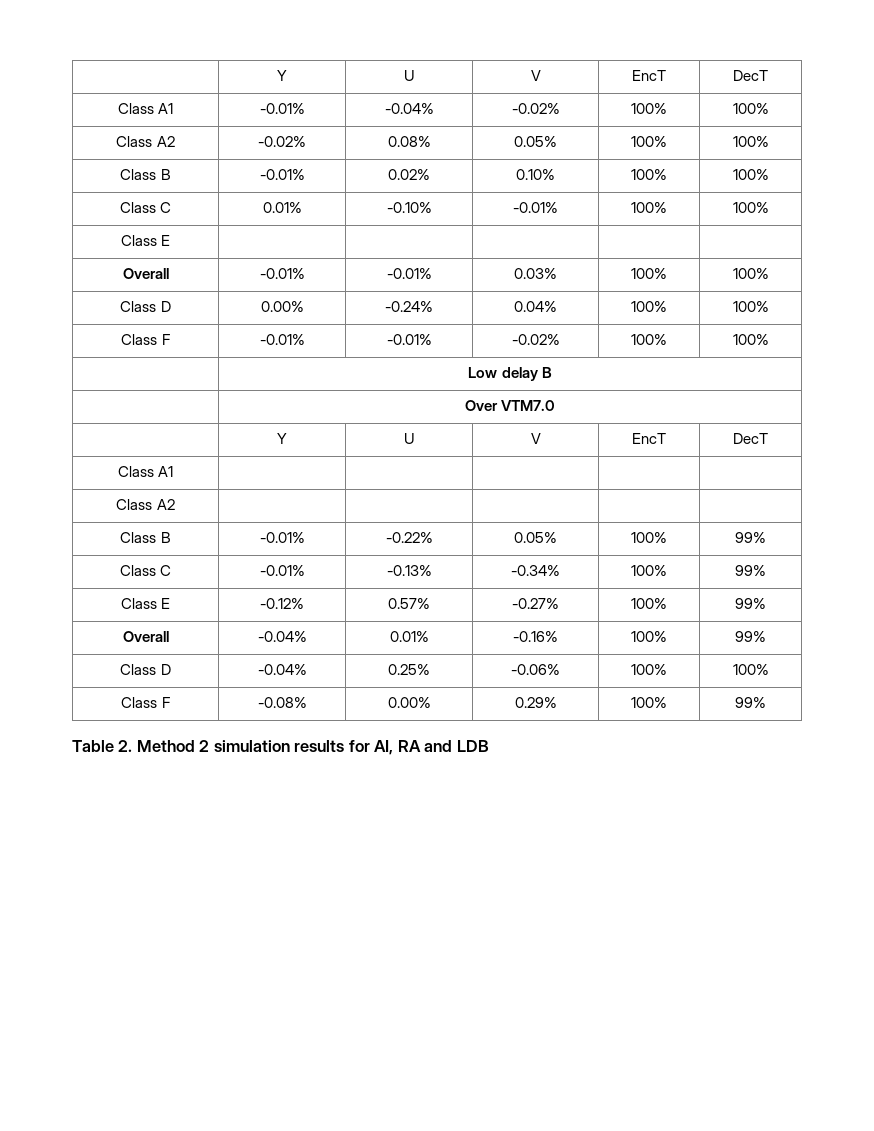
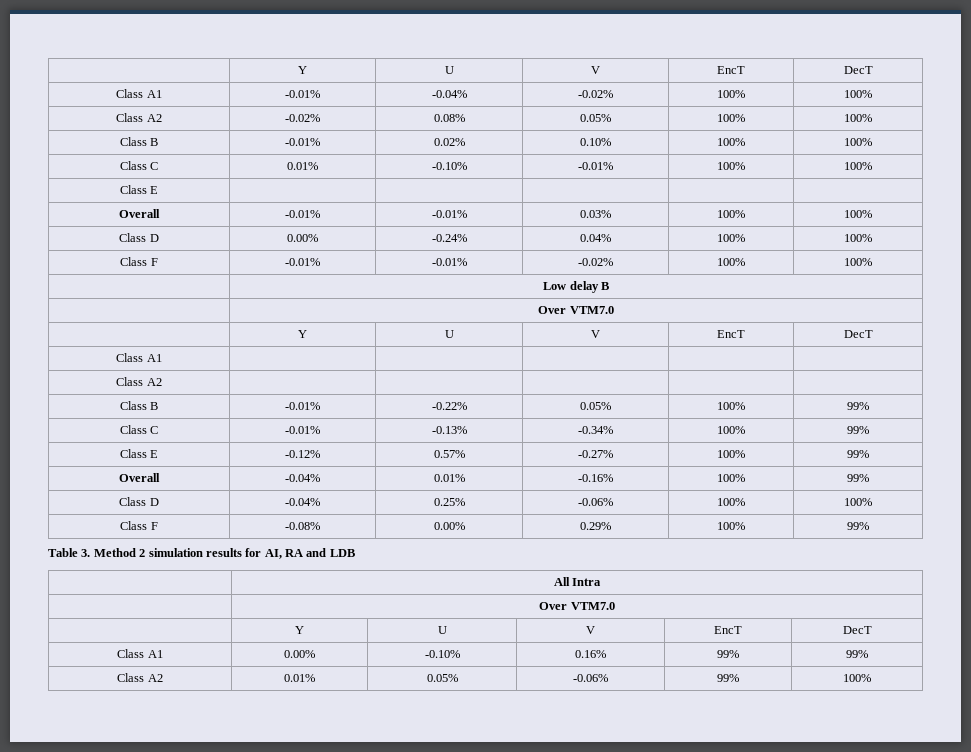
- Table 2. Method 2 simulation results for AI, RA and LDB
+ Table 3. Method 2 simulation results for AI, RA and LDB
+ | All Intra
+ | Over VTM7.0
+ | Y | U | V | EncT | DecT
+ Class A1 | 0.00% | -0.10% | 0.16% | 99% | 99%
+ Class A2 | 0.01% | 0.05% | -0.06% | 99% | 100%

